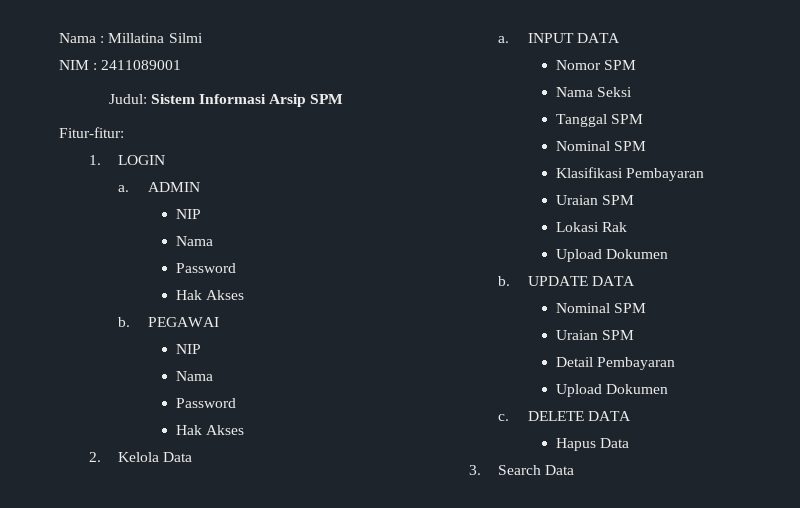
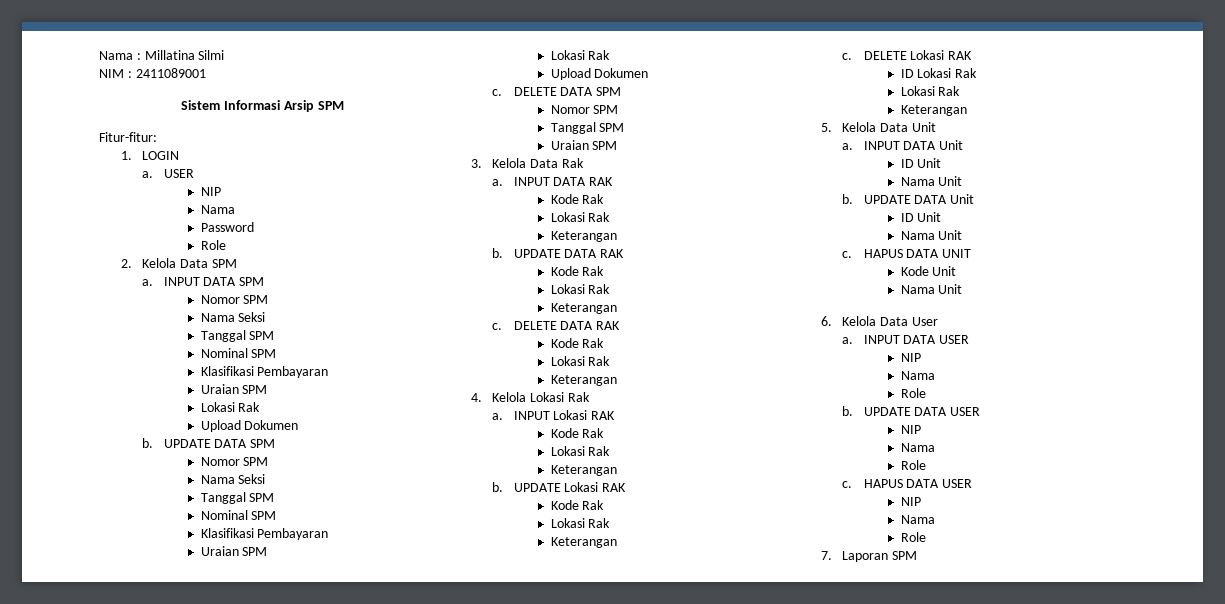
- Judul: Sistem Informasi Arsip SPM
+ Sistem Informasi Arsip SPM
- a. ADMIN
+ a. USER
  NIP
  Nama
  Password
- Hak Akses
- b. PEGAWAI
- NIP
- Nama
- Password
- Hak Akses
+ Role
- 2. Kelola Data
- a. INPUT DATA
+ 2. Kelola Data SPM
+ a. INPUT DATA SPM
- UPDATE DATA
+ UPDATE DATA SPM
+ Nomor SPM
+ Nama Seksi
+ Tanggal SPM
  Nominal SPM
+ Klasifikasi Pembayaran
  Uraian SPM
- Detail Pembayaran
+ Lokasi Rak
- DELETE DATA
- Hapus Data
- 3. Search Data
+ DELETE DATA SPM
+ Nomor SPM
+ Tanggal SPM
+ Uraian SPM
+ 3. Kelola Data Rak
+ a. INPUT DATA RAK
+ Kode Rak
+ Lokasi Rak
+ Keterangan
+ b. UPDATE DATA RAK
+ Kode Rak
+ Lokasi Rak
+ Keterangan
+ c. DELETE DATA RAK
+ Kode Rak
+ Lokasi Rak
+ Keterangan
+ 4. Kelola Lokasi Rak
+ a. INPUT Lokasi RAK
+ Kode Rak
+ Lokasi Rak
+ Keterangan
+ b. UPDATE Lokasi RAK
+ Kode Rak
+ Lokasi Rak
+ Keterangan
+ c. DELETE Lokasi RAK
+ ID Lokasi Rak
+ Lokasi Rak
+ Keterangan
+ 5. Kelola Data Unit
+ a. INPUT DATA Unit
+ ID Unit
+ Nama Unit
+ b. UPDATE DATA Unit
+ ID Unit
+ Nama Unit
+ c. HAPUS DATA UNIT
+ Kode Unit
+ Nama Unit
+ 6. Kelola Data User
+ a. INPUT DATA USER
+ NIP
+ Nama
+ Role
+ b. UPDATE DATA USER
+ NIP
+ Nama
+ Role
+ c. HAPUS DATA USER
+ NIP
+ Nama
+ Role
+ 7. Laporan SPM

